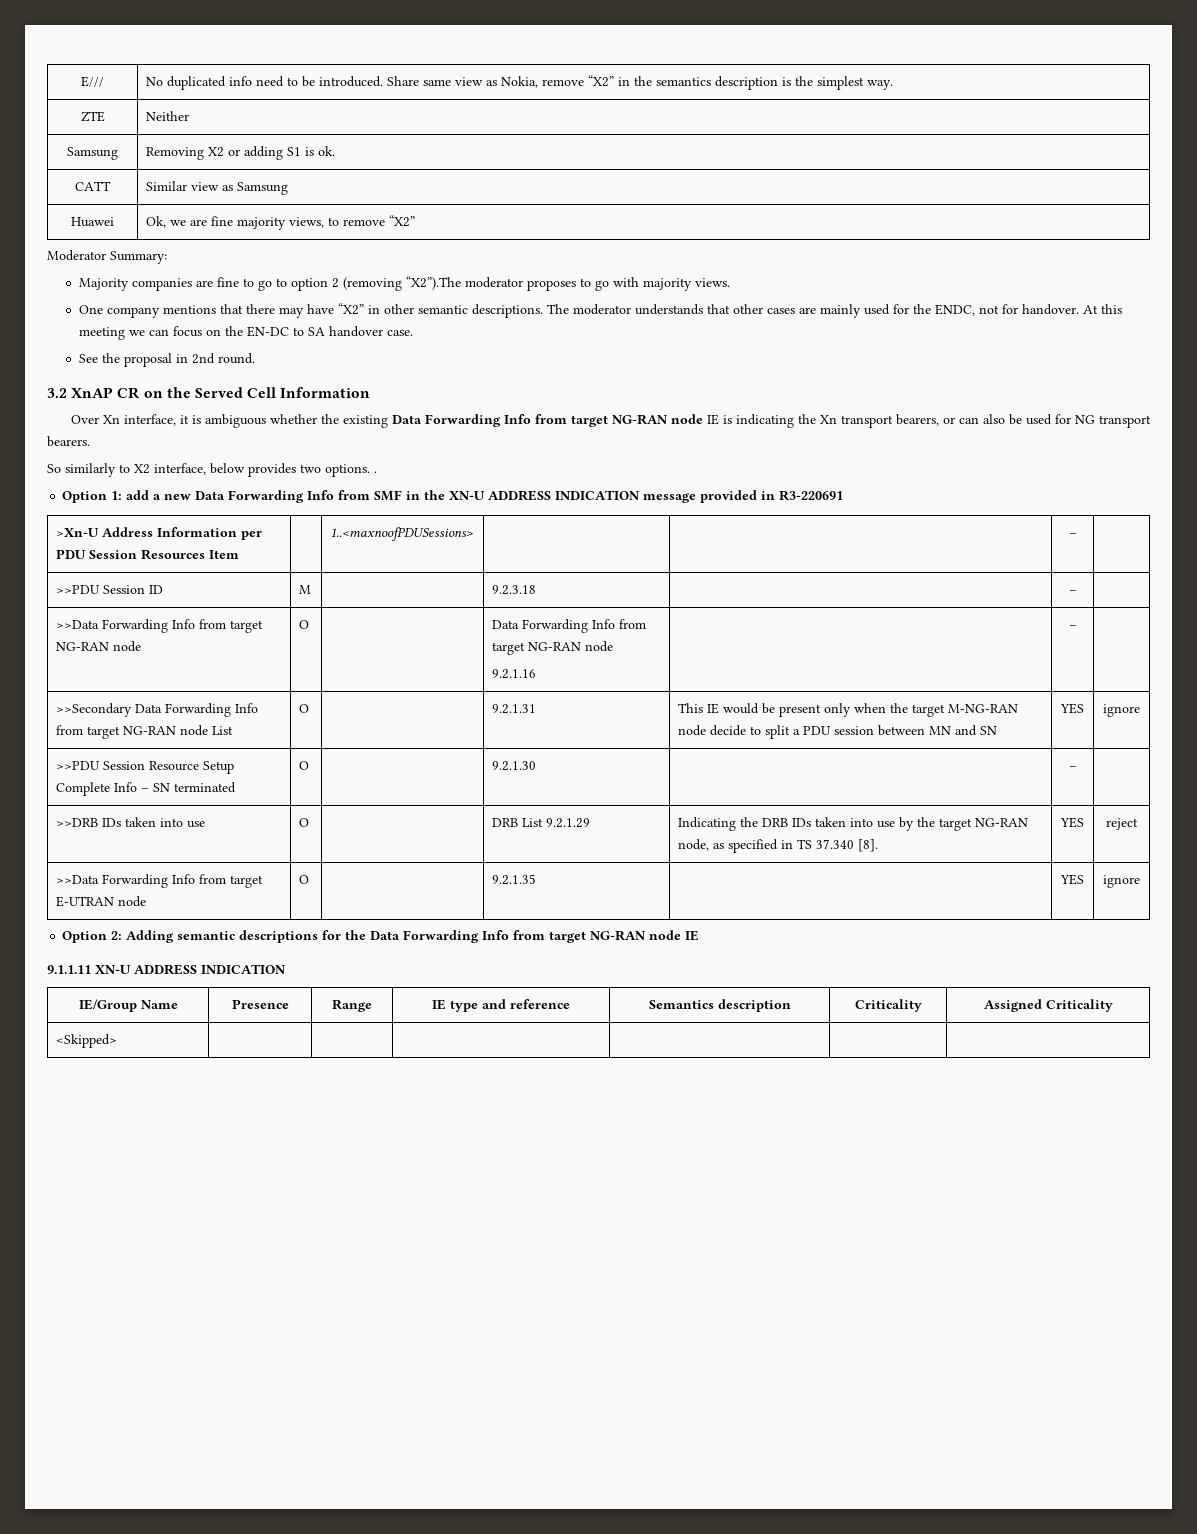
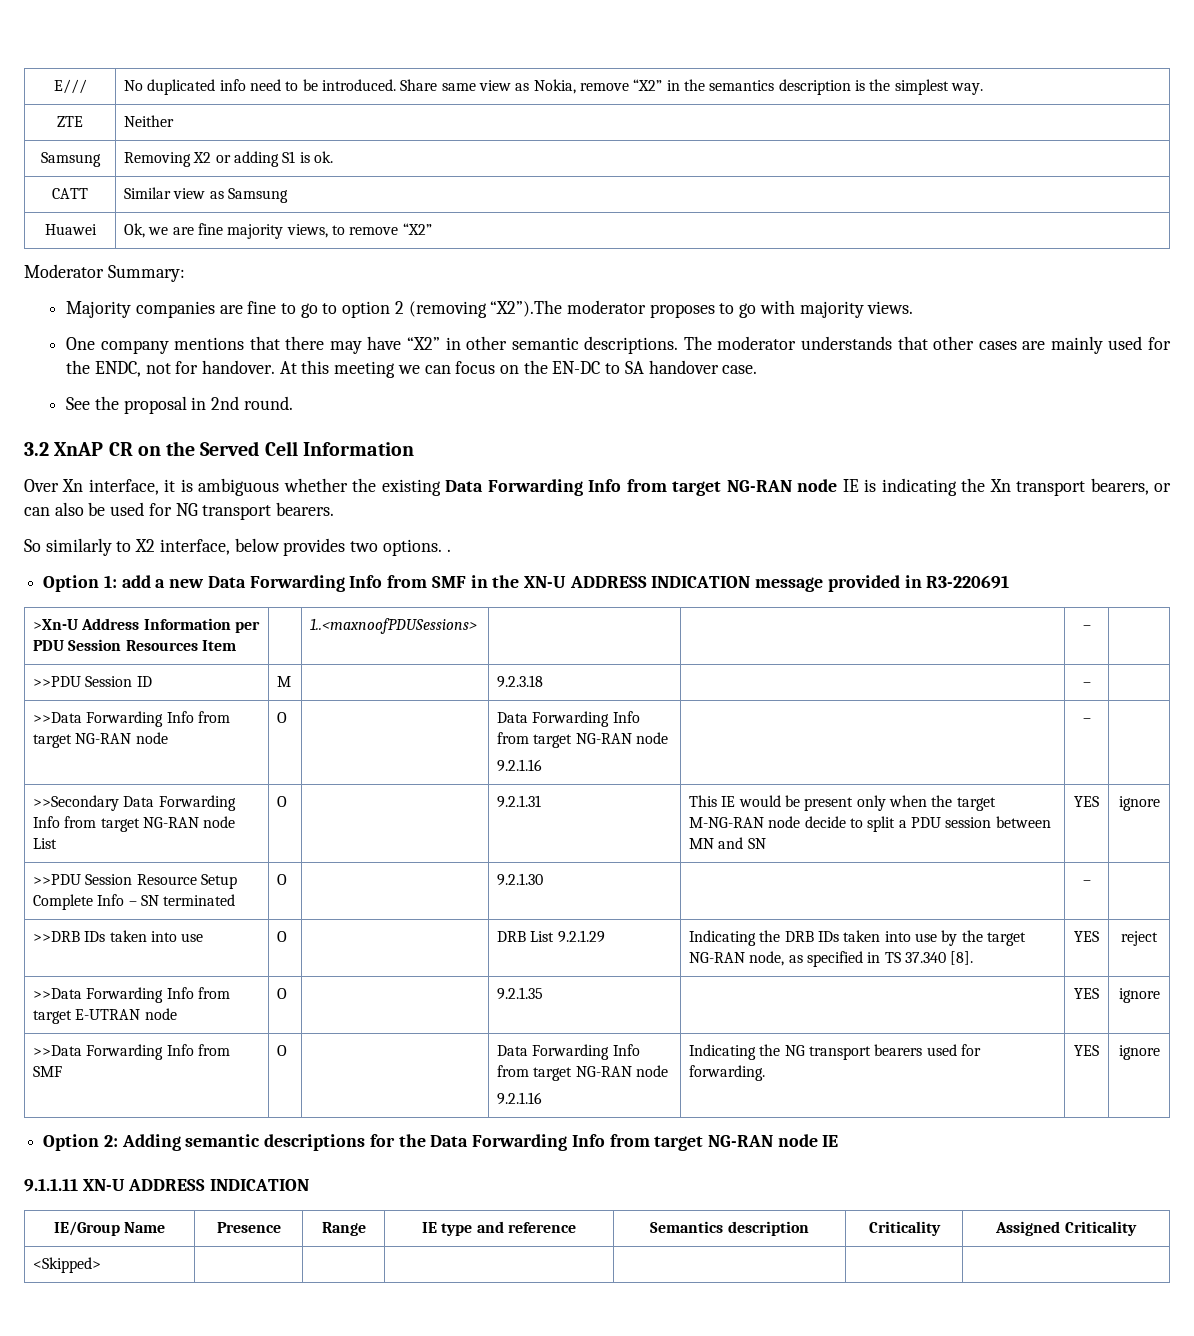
+ >>Data Forwarding Info from SMF | O | | Data Forwarding Info from target NG-RAN node
+ 9.2.1.16 | Indicating the NG transport bearers used for forwarding. | YES | ignore

